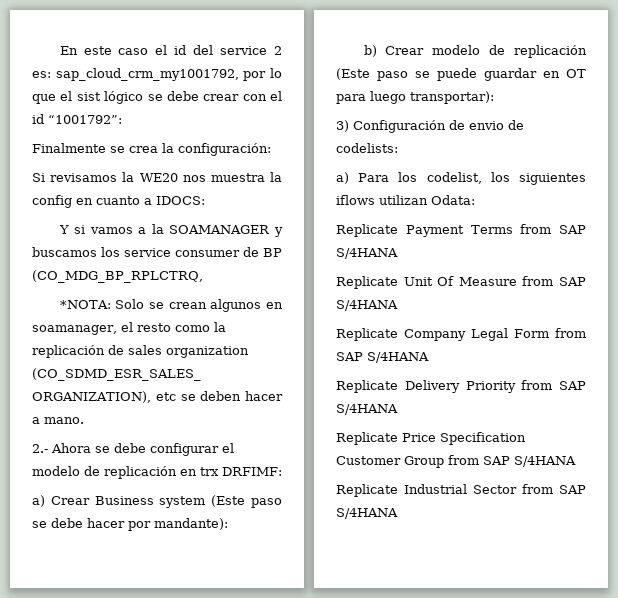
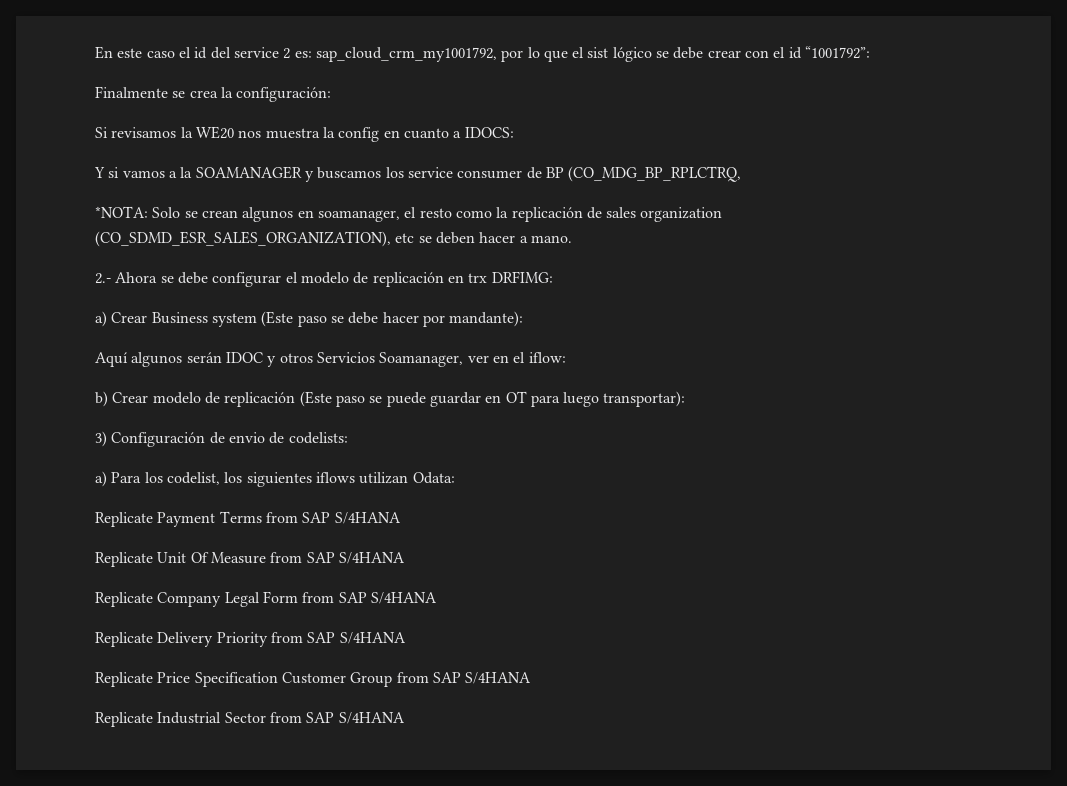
- 2.- Ahora se debe configurar el modelo de replicación en trx DRFIMF:
+ 2.- Ahora se debe configurar el modelo de replicación en trx DRFIMG:
+ Aquí algunos serán IDOC y otros Servicios Soamanager, ver en el iflow:

